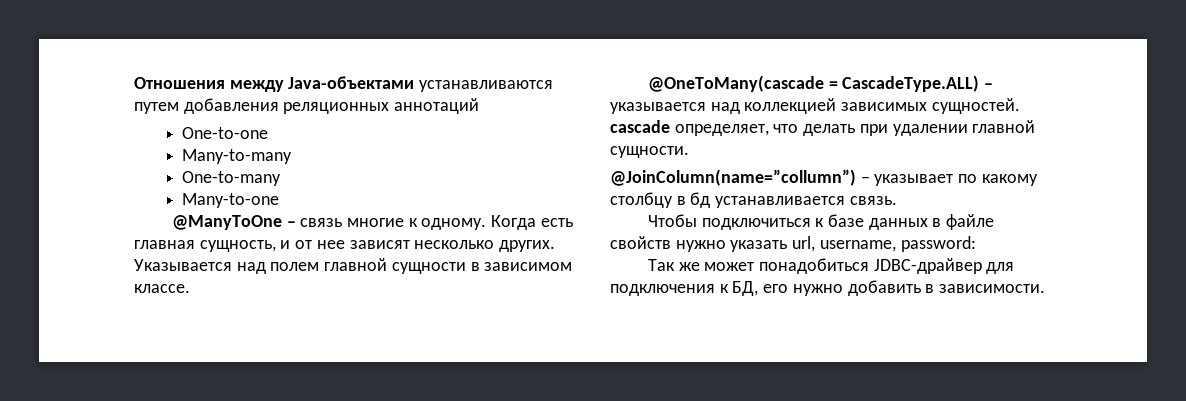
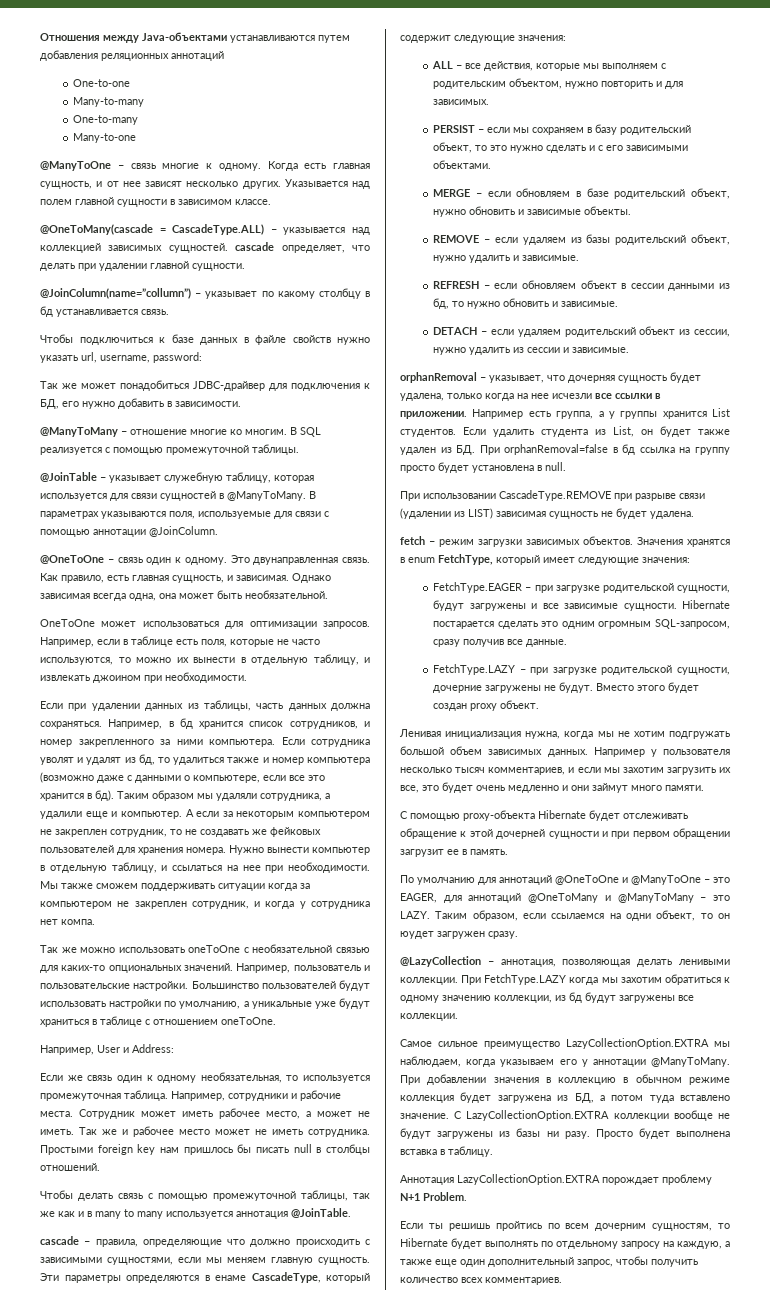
+ @ManyToMany – отношение многие ко многим. В SQL реализуется с помощью промежуточной таблицы.
+ @JoinTable – указывает служебную таблицу, которая используется для связи сущностей в @ManyToMany. В параметрах указываются поля, используемые для связи с помощью аннотации @JoinColumn.
+ @OneToOne – связь один к одному. Это двунаправленная связь. Как правило, есть главная сущность, и зависимая. Однако зависимая всегда одна, она может быть необязательной.
+ OneToOne может использоваться для оптимизации запросов. Например, если в таблице есть поля, которые не часто используются, то можно их вынести в отдельную таблицу, и извлекать джоином при необходимости.
+ Если при удалении данных из таблицы, часть данных должна сохраняться. Например, в бд хранится список сотрудников, и номер закрепленного за ними компьютера. Если сотрудника уволят и удалят из бд, то удалиться также и номер компьютера (возможно даже с данными о компьютере, если все это хранится в бд). Таким образом мы удаляли сотрудника, а удалили еще и компьютер. А если за некоторым компьютером не закреплен сотрудник, то не создавать же фейковых пользователей для хранения номера. Нужно вынести компьютер в отдельную таблицу, и ссылаться на нее при необходимости. Мы также сможем поддерживать ситуации когда за компьютером не закреплен сотрудник, и когда у сотрудника нет компа.
+ Так же можно использовать oneToOne с необязательной связью для каких-то опциональных значений. Например, пользователь и пользовательские настройки. Большинство пользователей будут использовать настройки по умолчанию, а уникальные уже будут храниться в таблице с отношением oneToOne.
+ Например, User и Address:
+ Если же связь один к одному необязательная, то используется промежуточная таблица. Например, сотрудники и рабочие места. Сотрудник может иметь рабочее место, а может не иметь. Так же и рабочее место может не иметь сотрудника. Простыми foreign key нам пришлось бы писать null в столбцы отношений.
+ Чтобы делать связь с помощью промежуточной таблицы, так же как и в many to many используется аннотация @JoinTable.
+ cascade – правила, определяющие что должно происходить с зависимыми сущностями, если мы меняем главную сущность. Эти параметры определяются в енаме CascadeType, который содержит следующие значения:
+ ALL – все действия, которые мы выполняем с родительским объектом, нужно повторить и для зависимых.
+ PERSIST – если мы сохраняем в базу родительский объект, то это нужно сделать и с его зависимыми объектами.
+ MERGE – если обновляем в базе родительский объект, нужно обновить и зависимые объекты.
+ REMOVE – если удаляем из базы родительский объект, нужно удалить и зависимые.
+ REFRESH – если обновляем объект в сессии данными из бд, то нужно обновить и зависимые.
+ DETACH – если удаляем родительский объект из сессии, нужно удалить из сессии и зависимые.
+ orphanRemoval – указывает, что дочерняя сущность будет удалена, только когда на нее исчезли все ссылки в приложении. Например есть группа, а у группы хранится List студентов. Если удалить студента из List, он будет также удален из БД. При orphanRemoval=false в бд ссылка на группу просто будет установлена в null.
+ При использовании CascadeType.REMOVE при разрыве связи (удалении из LIST) зависимая сущность не будет удалена.
+ fetch – режим загрузки зависимых объектов. Значения хранятся в enum FetchType, который имеет следующие значения:
+ FetchType.EAGER – при загрузке родительской сущности, будут загружены и все зависимые сущности. Hibernate постарается сделать это одним огромным SQL-запросом, сразу получив все данные.
+ FetchType.LAZY – при загрузке родительской сущности, дочерние загружены не будут. Вместо этого будет создан proxy объект.
+ Ленивая инициализация нужна, когда мы не хотим подгружать большой объем зависимых данных. Например у пользователя несколько тысяч комментариев, и если мы захотим загрузить их все, это будет очень медленно и они займут много памяти.
+ С помощью proxy-объекта Hibernate будет отслеживать обращение к этой дочерней сущности и при первом обращении загрузит ее в память.
+ По умолчанию для аннотаций @OneToOne и @ManyToOne – это EAGER, для аннотаций @OneToMany и @ManyToMany – это LAZY. Таким образом, если ссылаемся на одни объект, то он юудет загружен сразу.
+ @LazyCollection – аннотация, позволяющая делать ленивыми коллекции. При FetchType.LAZY когда мы захотим обратиться к одному значению коллекции, из бд будут загружены все коллекции.
+ Самое сильное преимущество LazyCollectionOption.EXTRA мы наблюдаем, когда указываем его у аннотации @ManyToMany. При добавлении значения в коллекцию в обычном режиме коллекция будет загружена из БД, а потом туда вставлено значение. С LazyCollectionOption.EXTRA коллекции вообще не будут загружены из базы ни разу. Просто будет выполнена вставка в таблицу.
+ Аннотация LazyCollectionOption.EXTRA порождает проблему N+1 Problem.
+ Если ты решишь пройтись по всем дочерним сущностям, то Hibernate будет выполнять по отдельному запросу на каждую, а также еще один дополнительный запрос, чтобы получить количество всех комментариев.

